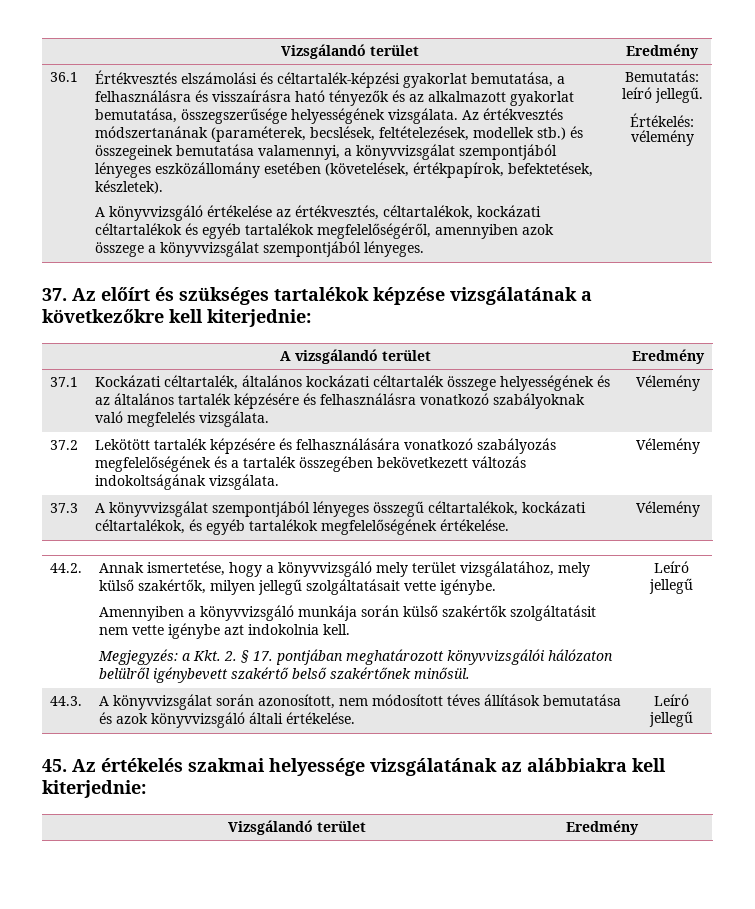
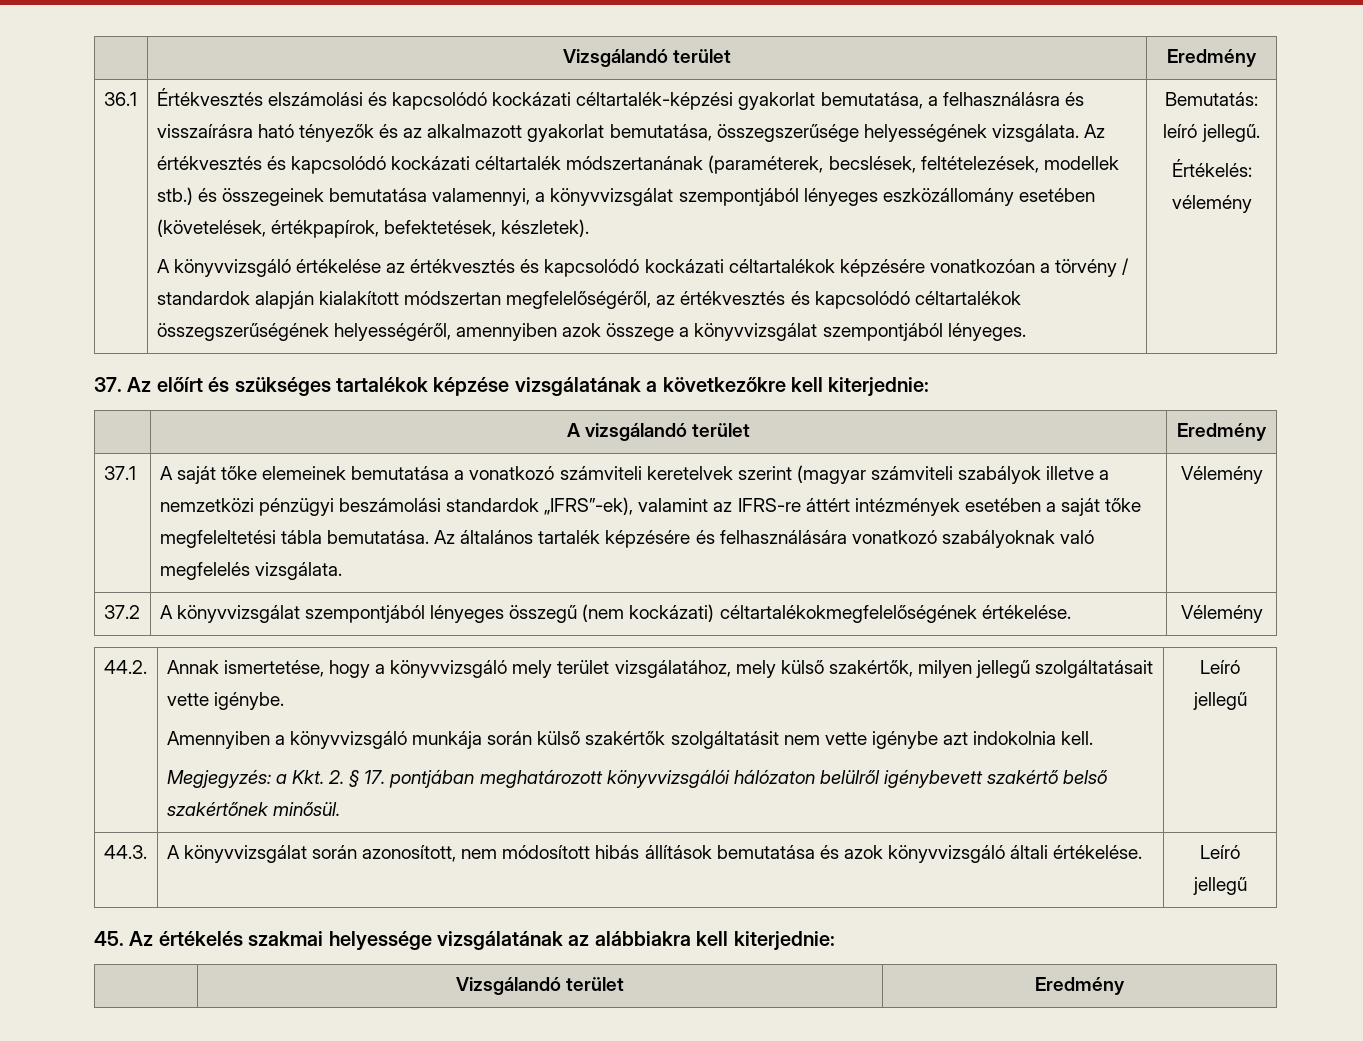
- Értékvesztés elszámolási és céltartalék-képzési gyakorlat bemutatása, a felhasználásra és visszaírásra ható tényezők és az alkalmazott gyakorlat bemutatása, összegszerűsége helyességének vizsgálata.
+ Értékvesztés elszámolási és kapcsolódó kockázati céltartalék-képzési gyakorlat bemutatása, a felhasználásra és visszaírásra ható tényezők és az alkalmazott gyakorlat bemutatása, összegszerűsége helyességének vizsgálata.
- Az értékvesztés módszertanának (paraméterek, becslések, feltételezések, modellek stb.) és összegeinek bemutatása valamennyi, a könyvvizsgálat szempontjából lényeges eszközállomány esetében (követelések, értékpapírok, befektetések, készletek).
+ Az értékvesztés és kapcsolódó kockázati céltartalék módszertanának (paraméterek, becslések, feltételezések, modellek stb.) és összegeinek bemutatása valamennyi, a könyvvizsgálat szempontjából lényeges eszközállomány esetében (követelések, értékpapírok, befektetések, készletek).
- A könyvvizsgáló értékelése az értékvesztés, céltartalékok, kockázati céltartalékok és egyéb tartalékok megfelelőségéről, amennyiben azok összege a könyvvizsgálat szempontjából lényeges.
+ A könyvvizsgáló értékelése az értékvesztés és kapcsolódó kockázati céltartalékok képzésére vonatkozóan a törvény / standardok alapján kialakított módszertan megfelelőségéről, az értékvesztés és kapcsolódó céltartalékok összegszerűségének helyességéről, amennyiben azok összege a könyvvizsgálat szempontjából lényeges.
- Kockázati céltartalék, általános kockázati céltartalék összege helyességének és az általános tartalék képzésére és felhasználásra vonatkozó szabályoknak való megfelelés vizsgálata.
+ A saját tőke elemeinek bemutatása a vonatkozó számviteli keretelvek szerint (magyar számviteli szabályok illetve a nemzetközi pénzügyi beszámolási standardok „IFRS”-ek), valamint az IFRS-re áttért intézmények esetében a saját tőke megfeleltetési tábla bemutatása. Az általános tartalék képzésére és felhasználására vonatkozó szabályoknak való megfelelés vizsgálata.
- 37.2 | Lekötött tartalék képzésére és felhasználására vonatkozó szabályozás megfelelőségének és a tartalék összegében bekövetkezett változás indokoltságának vizsgálata. | Vélemény
- 37.3 | A könyvvizsgálat szempontjából lényeges összegű céltartalékok, kockázati céltartalékok, és egyéb tartalékok megfelelőségének értékelése. | Vélemény
+ 37.2 | A könyvvizsgálat szempontjából lényeges összegű (nem kockázati) céltartalékokmegfelelőségének értékelése. | Vélemény
- 44.3. | A könyvvizsgálat során azonosított, nem módosított téves állítások bemutatása és azok könyvvizsgáló általi értékelése. | Leíró jellegű
+ 44.3. | A könyvvizsgálat során azonosított, nem módosított hibás állítások bemutatása és azok könyvvizsgáló általi értékelése. | Leíró jellegű

